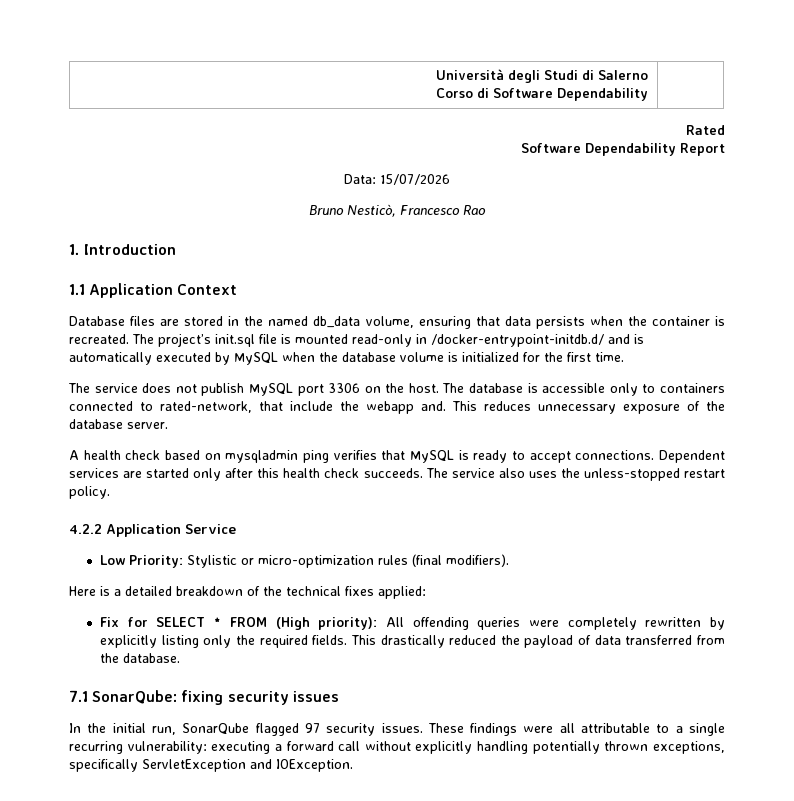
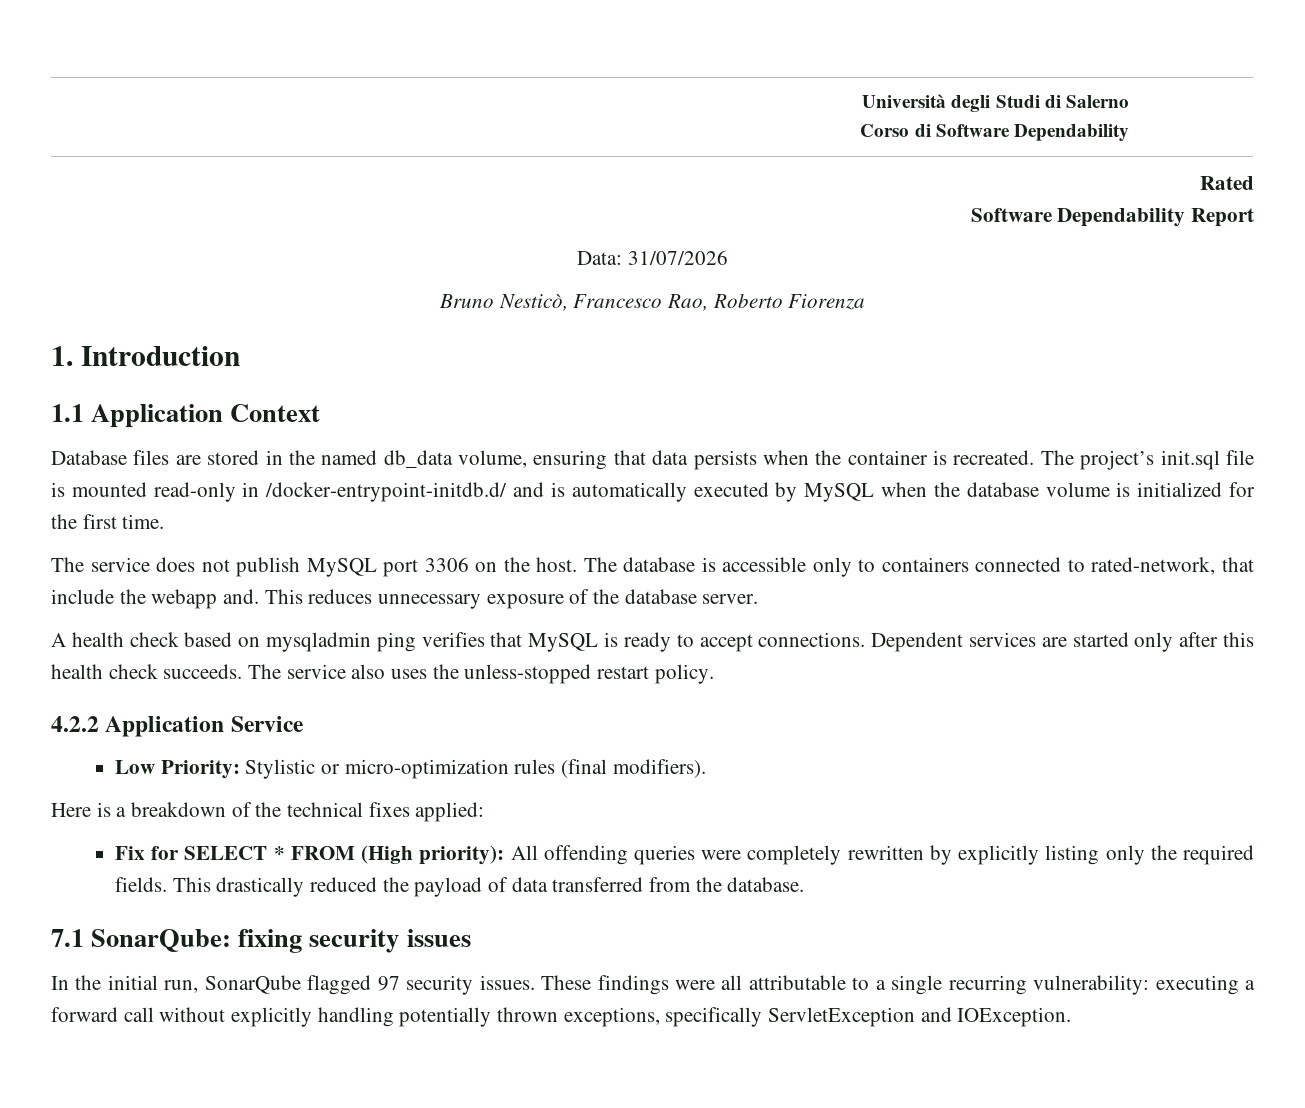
- Data: 15/07/2026
+ Data: 31/07/2026
- Bruno Nesticò, Francesco Rao
+ Bruno Nesticò, Francesco Rao, Roberto Fiorenza
- Here is a detailed breakdown of the technical fixes applied:
+ Here is a breakdown of the technical fixes applied:

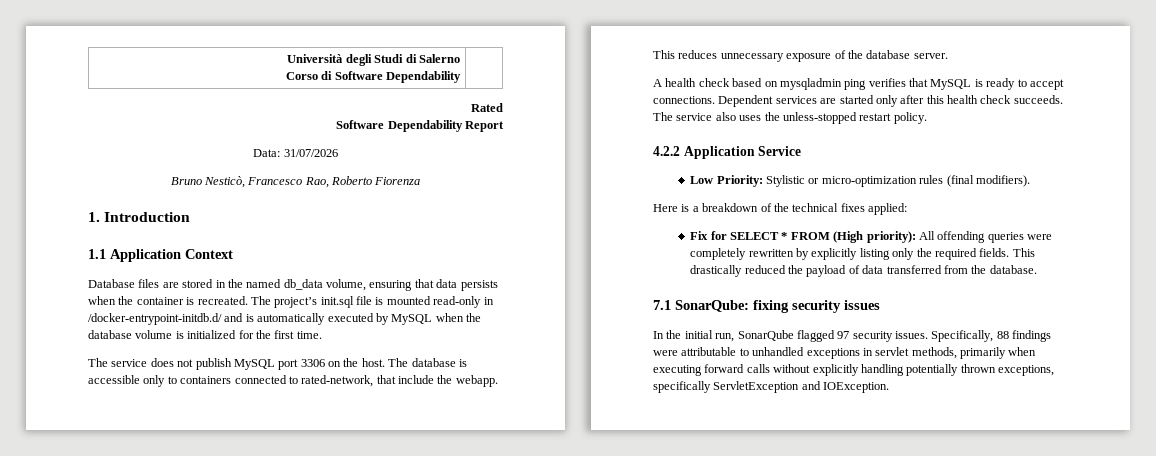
- The database is accessible only to containers connected to rated-network, that include the webapp and.
+ The database is accessible only to containers connected to rated-network, that include the webapp.
- These findings were all attributable to a single recurring vulnerability: executing a forward call without explicitly handling potentially thrown exceptions, specifically ServletException and IOException.
+ Specifically, 88 findings were attributable to unhandled exceptions in servlet methods, primarily when executing forward calls without explicitly handling potentially thrown exceptions, specifically ServletException and IOException.

